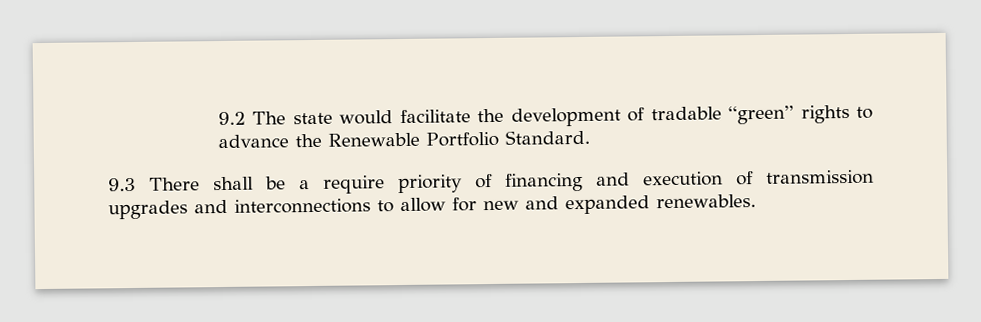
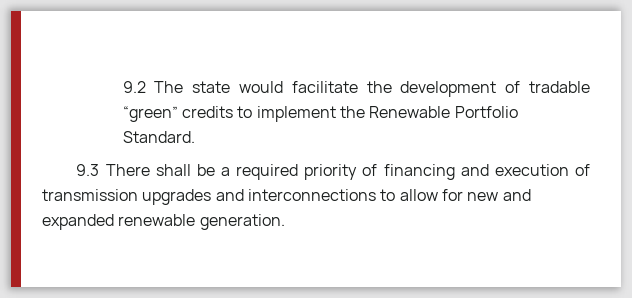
- 9.2 The state would facilitate the development of tradable “green” rights to advance the Renewable Portfolio Standard.
+ 9.2 The state would facilitate the development of tradable “green” credits to implement the Renewable Portfolio Standard.
- 9.3 There shall be a require priority of financing and execution of transmission upgrades and interconnections to allow for new and expanded renewables.
+ 9.3 There shall be a required priority of financing and execution of transmission upgrades and interconnections to allow for new and expanded renewable generation.

